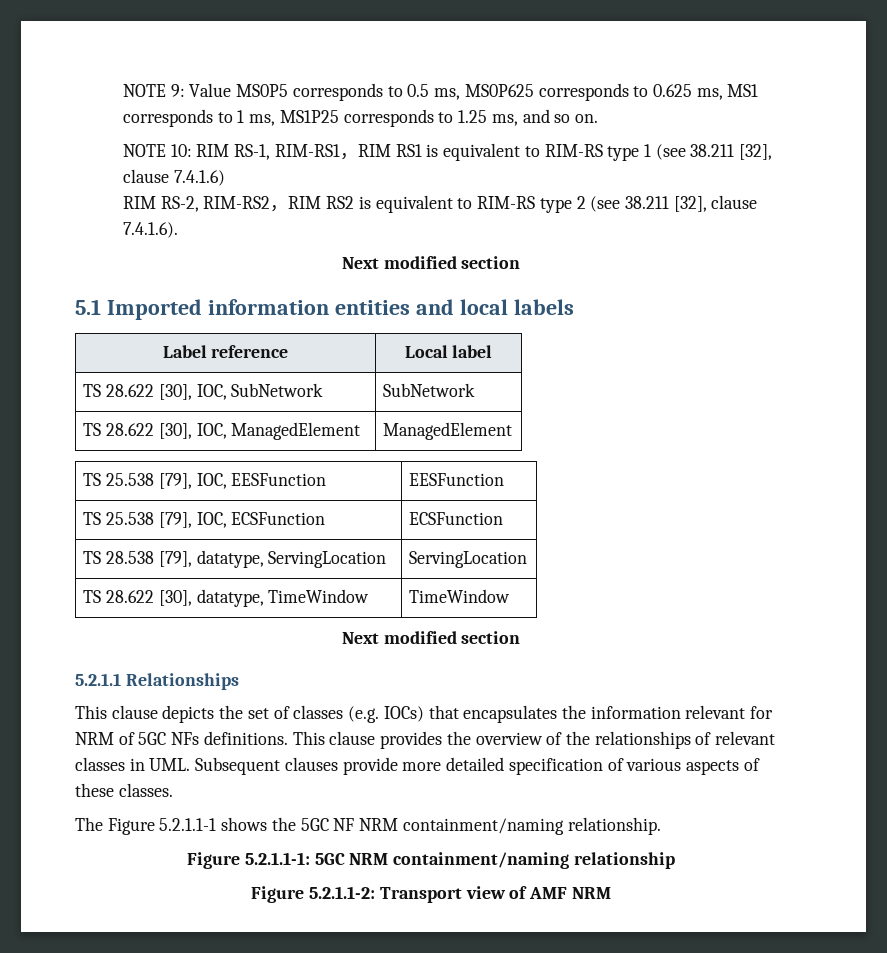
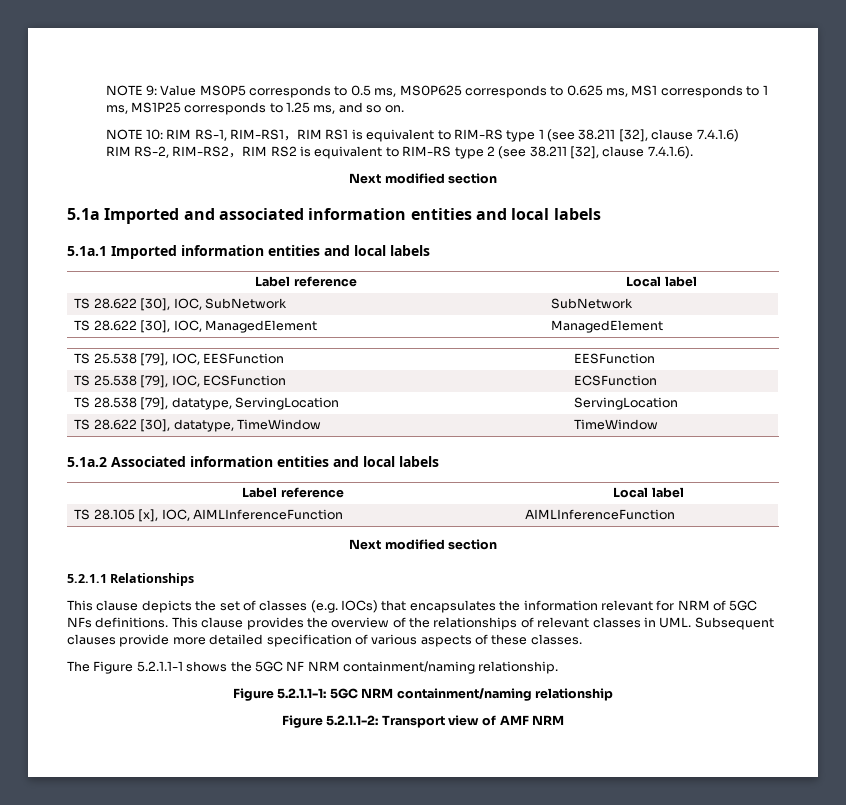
- 5.1 Imported information entities and local labels
+ 5.1a Imported and associated information entities and local labels
+ 5.1a.1 Imported information entities and local labels
+ 5.1a.2 Associated information entities and local labels
+ Label reference | Local label
+ TS 28.105 [x], IOC, AIMLInferenceFunction | AIMLInferenceFunction

